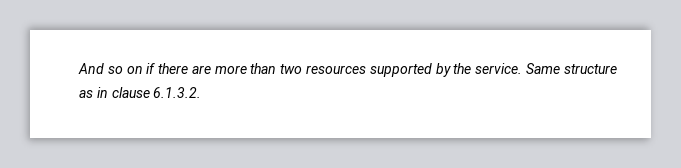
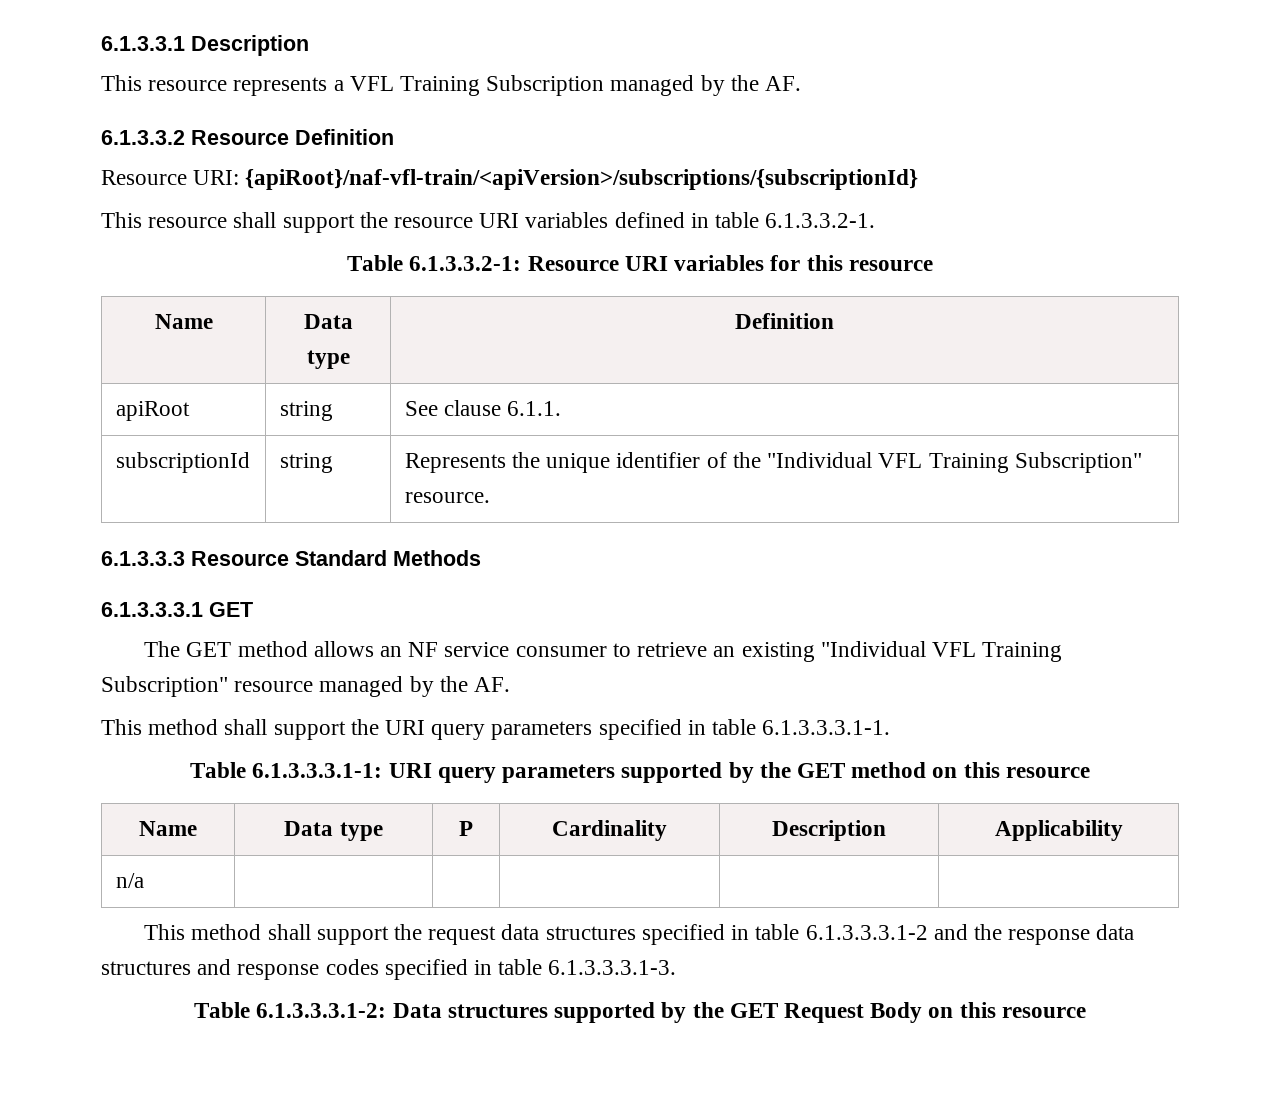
- And so on if there are more than two resources supported by the service. Same structure as in clause 6.1.3.2.
+ 6.1.3.3.1 Description
+ This resource represents a VFL Training Subscription managed by the AF.
+ 6.1.3.3.2 Resource Definition
+ Resource URI: {apiRoot}/naf-vfl-train/<apiVersion>/subscriptions/{subscriptionId}
+ This resource shall support the resource URI variables defined in table 6.1.3.3.2-1.
+ Table 6.1.3.3.2-1: Resource URI variables for this resource
+ Name | Data type | Definition
+ apiRoot | string | See clause 6.1.1.
+ subscriptionId | string | Represents the unique identifier of the "Individual VFL Training Subscription" resource.
+ 6.1.3.3.3 Resource Standard Methods
+ 6.1.3.3.3.1 GET
+ The GET method allows an NF service consumer to retrieve an existing "Individual VFL Training Subscription" resource managed by the AF.
+ This method shall support the URI query parameters specified in table 6.1.3.3.3.1-1.
+ Table 6.1.3.3.3.1-1: URI query parameters supported by the GET method on this resource
+ Name | Data type | P | Cardinality | Description | Applicability
+ n/a | | | | |
+ This method shall support the request data structures specified in table 6.1.3.3.3.1-2 and the response data structures and response codes specified in table 6.1.3.3.3.1-3.
+ Table 6.1.3.3.3.1-2: Data structures supported by the GET Request Body on this resource

